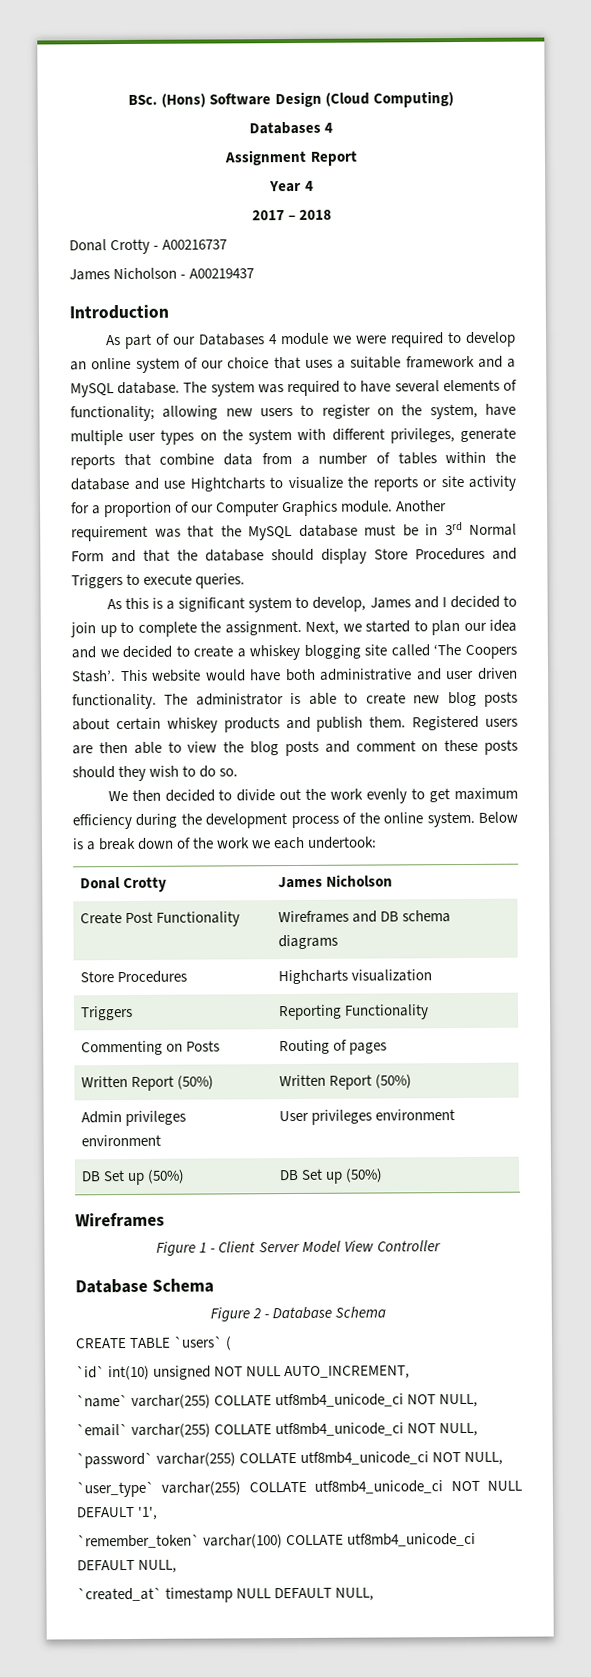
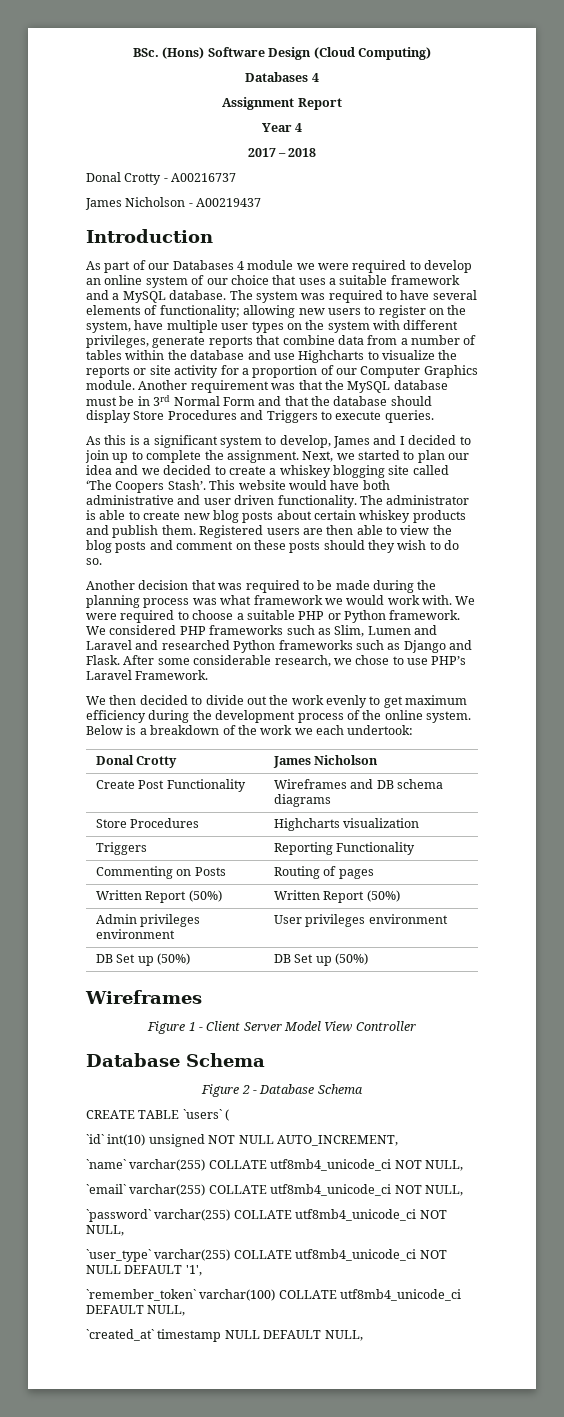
- The system was required to have several elements of functionality; allowing new users to register on the system, have multiple user types on the system with different privileges, generate reports that combine data from a number of tables within the database and use Hightcharts to visualize the reports or site activity for a proportion of our Computer Graphics module.
+ The system was required to have several elements of functionality; allowing new users to register on the system, have multiple user types on the system with different privileges, generate reports that combine data from a number of tables within the database and use Highcharts to visualize the reports or site activity for a proportion of our Computer Graphics module.
+ Another decision that was required to be made during the planning process was what framework we would work with. We were required to choose a suitable PHP or Python framework. We considered PHP frameworks such as Slim, Lumen and Laravel and researched Python frameworks such as Django and Flask. After some considerable research, we chose to use PHP’s Laravel Framework.
- Below is a break down of the work we each undertook:
+ Below is a breakdown of the work we each undertook:

